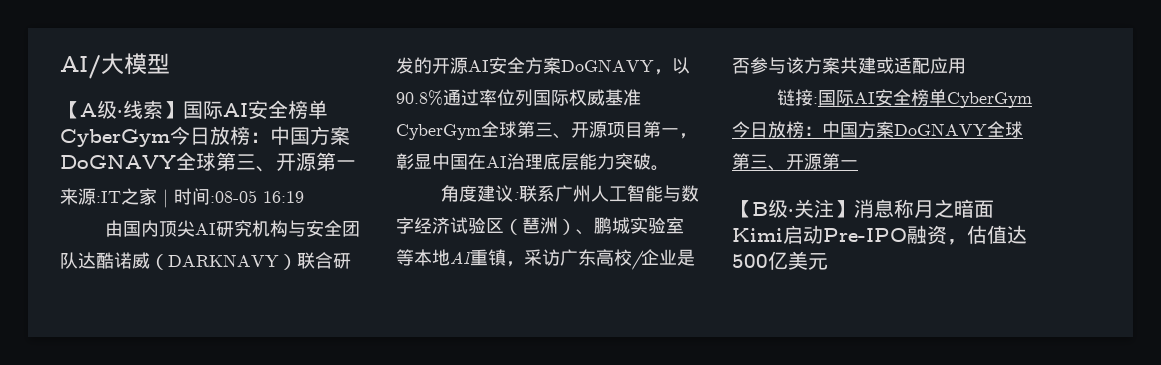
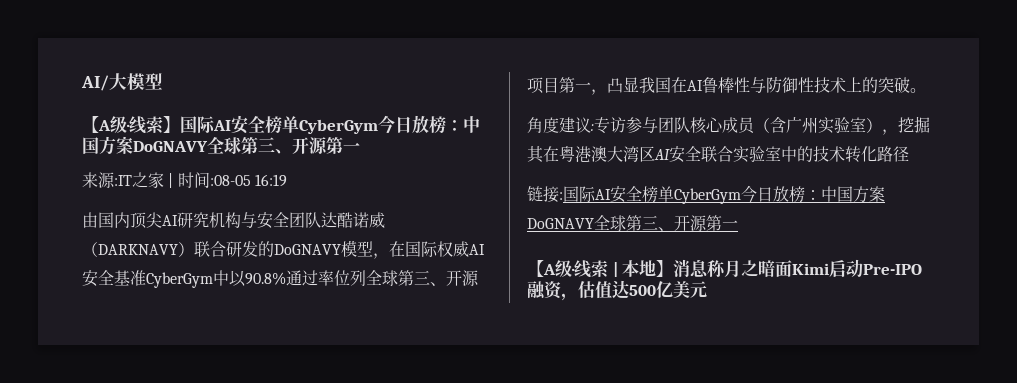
- 由国内顶尖AI研究机构与安全团队达酷诺威（DARKNAVY）联合研发的开源AI安全方案DoGNAVY，以90.8%通过率位列国际权威基准CyberGym全球第三、开源项目第一，彰显中国在AI治理底层能力突破。
+ 由国内顶尖AI研究机构与安全团队达酷诺威（DARKNAVY）联合研发的DoGNAVY模型，在国际权威AI安全基准CyberGym中以90.8%通过率位列全球第三、开源项目第一，凸显我国在AI鲁棒性与防御性技术上的突破。
- 角度建议:联系广州人工智能与数字经济试验区（琶洲）、鹏城实验室等本地AI重镇，采访广东高校/企业是否参与该方案共建或适配应用
+ 角度建议:专访参与团队核心成员（含广州实验室），挖掘其在粤港澳大湾区AI安全联合实验室中的技术转化路径
- 【B级·关注】消息称月之暗面Kimi启动Pre-IPO融资，估值达500亿美元
+ 【A级·线索 | 本地】消息称月之暗面Kimi启动Pre-IPO融资，估值达500亿美元

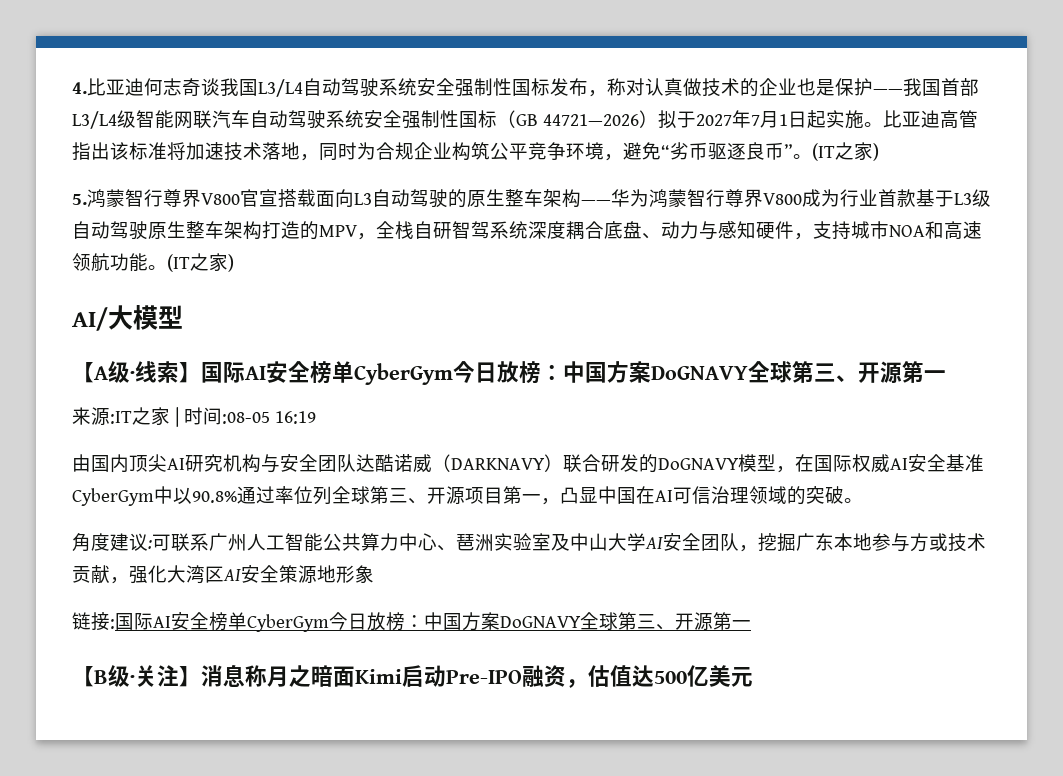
+ 4.比亚迪何志奇谈我国L3/L4自动驾驶系统安全强制性国标发布，称对认真做技术的企业也是保护——我国首部L3/L4级智能网联汽车自动驾驶系统安全强制性国标（GB 44721—2026）拟于2027年7月1日起实施。比亚迪高管指出该标准将加速技术落地，同时为合规企业构筑公平竞争环境，避免“劣币驱逐良币”。(IT之家)
+ 5.鸿蒙智行尊界V800官宣搭载面向L3自动驾驶的原生整车架构——华为鸿蒙智行尊界V800成为行业首款基于L3级自动驾驶原生整车架构打造的MPV，全栈自研智驾系统深度耦合底盘、动力与感知硬件，支持城市NOA和高速领航功能。(IT之家)
- 由国内顶尖AI研究机构与安全团队达酷诺威（DARKNAVY）联合研发的DoGNAVY模型，在国际权威AI安全基准CyberGym中以90.8%通过率位列全球第三、开源项目第一，凸显我国在AI鲁棒性与防御性技术上的突破。
+ 由国内顶尖AI研究机构与安全团队达酷诺威（DARKNAVY）联合研发的DoGNAVY模型，在国际权威AI安全基准CyberGym中以90.8%通过率位列全球第三、开源项目第一，凸显中国在AI可信治理领域的突破。
- 角度建议:专访参与团队核心成员（含广州实验室），挖掘其在粤港澳大湾区AI安全联合实验室中的技术转化路径
+ 角度建议:可联系广州人工智能公共算力中心、琶洲实验室及中山大学AI安全团队，挖掘广东本地参与方或技术贡献，强化大湾区AI安全策源地形象
- 【A级·线索 | 本地】消息称月之暗面Kimi启动Pre-IPO融资，估值达500亿美元
+ 【B级·关注】消息称月之暗面Kimi启动Pre-IPO融资，估值达500亿美元

